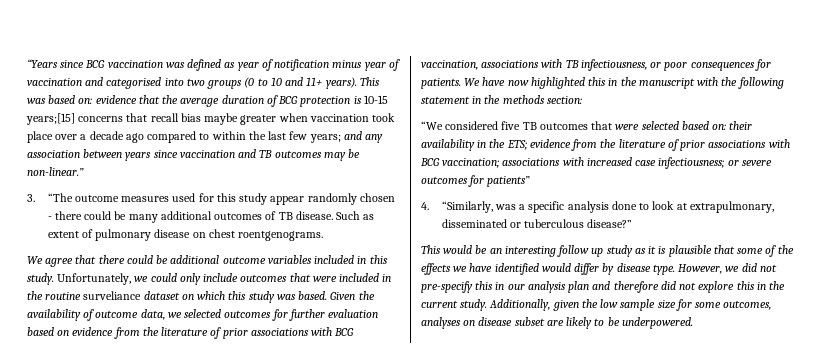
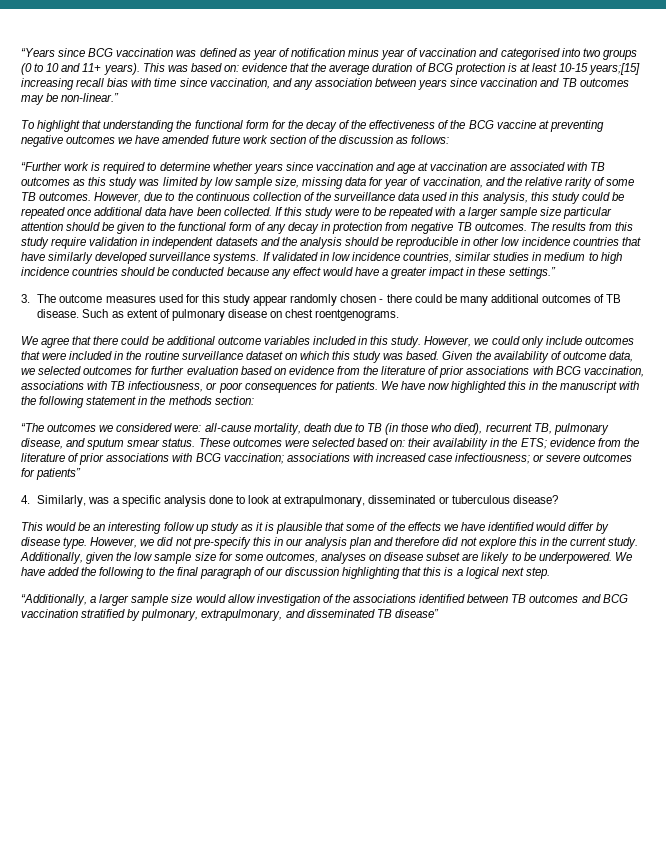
- This was based on: evidence that the average duration of BCG protection is 10-15 years;[15] concerns that recall bias maybe greater when vaccination took place over a decade ago compared to within the last few years; and any association between years since vaccination and TB outcomes may be non-linear.”
+ This was based on: evidence that the average duration of BCG protection is at least 10-15 years;[15] increasing recall bias with time since vaccination, and any association between years since vaccination and TB outcomes may be non-linear.”
+ To highlight that understanding the functional form for the decay of the effectiveness of the BCG vaccine at preventing negative outcomes we have amended future work section of the discussion as follows:
+ “Further work is required to determine whether years since vaccination and age at vaccination are associated with TB outcomes as this study was limited by low sample size, missing data for year of vaccination, and the relative rarity of some TB outcomes. However, due to the continuous collection of the surveillance data used in this analysis, this study could be repeated once additional data have been collected. If this study were to be repeated with a larger sample size particular attention should be given to the functional form of any decay in protection from negative TB outcomes. The results from this study require validation in independent datasets and the analysis should be reproducible in other low incidence countries that have similarly developed surveillance systems. If validated in low incidence countries, similar studies in medium to high incidence countries should be conducted because any effect would have a greater impact in these settings.”
- 3. “The outcome measures used for this study appear randomly chosen - there could be many additional outcomes of TB disease.
+ 3. The outcome measures used for this study appear randomly chosen - there could be many additional outcomes of TB disease.
- Unfortunately, we could only include outcomes that were included in the routine surveliance dataset on which this study was based.
+ However, we could only include outcomes that were included in the routine surveillance dataset on which this study was based.
- “We considered five TB outcomes that were selected based on: their availability in the ETS; evidence from the literature of prior associations with BCG vaccination; associations with increased case infectiousness; or severe outcomes for patients”
+ “The outcomes we considered were: all-cause mortality, death due to TB (in those who died), recurrent TB, pulmonary disease, and sputum smear status. These outcomes were selected based on: their availability in the ETS; evidence from the literature of prior associations with BCG vaccination; associations with increased case infectiousness; or severe outcomes for patients”
- 4. “Similarly, was a specific analysis done to look at extrapulmonary, disseminated or tuberculous disease?”
+ 4. Similarly, was a specific analysis done to look at extrapulmonary, disseminated or tuberculous disease?
+ We have added the following to the final paragraph of our discussion highlighting that this is a logical next step.
+ “Additionally, a larger sample size would allow investigation of the associations identified between TB outcomes and BCG vaccination stratified by pulmonary, extrapulmonary, and disseminated TB disease”

